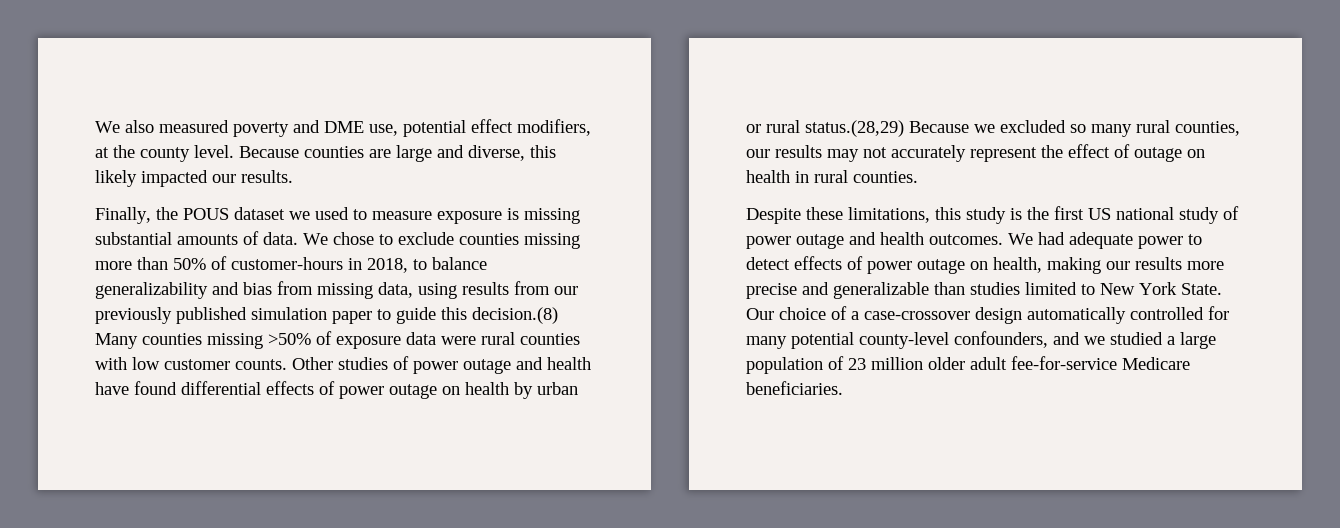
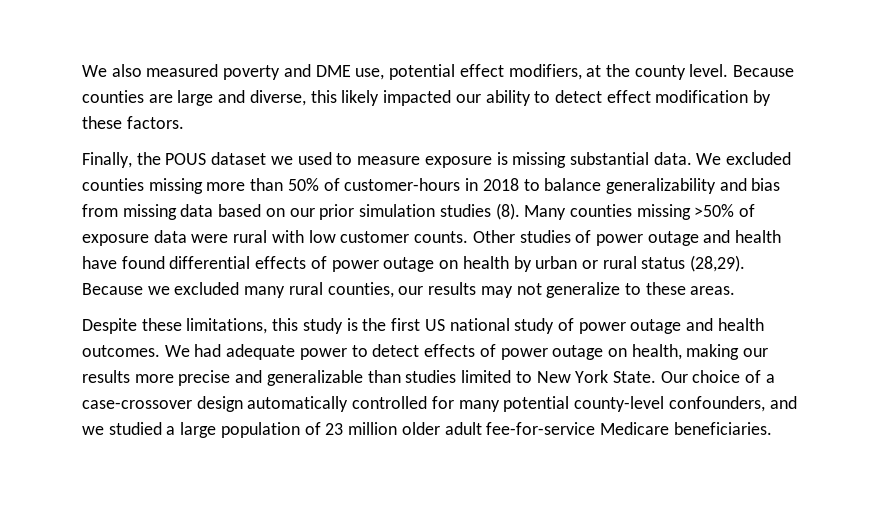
- Because counties are large and diverse, this likely impacted our results.
+ Because counties are large and diverse, this likely impacted our ability to detect effect modification by these factors.
- Finally, the POUS dataset we used to measure exposure is missing substantial amounts of data. We chose to exclude counties missing more than 50% of customer-hours in 2018, to balance generalizability and bias from missing data, using results from our previously published simulation paper to guide this decision.(8) Many counties missing >50% of exposure data were rural counties with low customer counts.
+ Finally, the POUS dataset we used to measure exposure is missing substantial data. We excluded counties missing more than 50% of customer-hours in 2018 to balance generalizability and bias from missing data based on our prior simulation studies (8). Many counties missing >50% of exposure data were rural with low customer counts.
- Other studies of power outage and health have found differential effects of power outage on health by urban or rural status.(28,29) Because we excluded so many rural counties, our results may not accurately represent the effect of outage on health in rural counties.
+ Other studies of power outage and health have found differential effects of power outage on health by urban or rural status (28,29). Because we excluded many rural counties, our results may not generalize to these areas.

